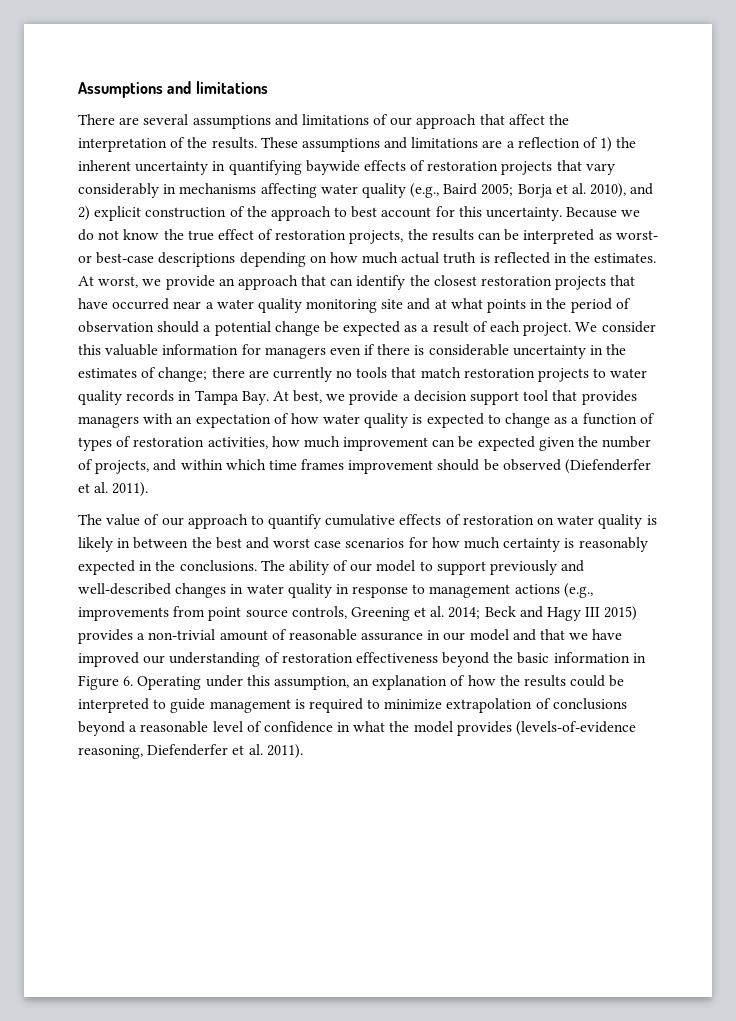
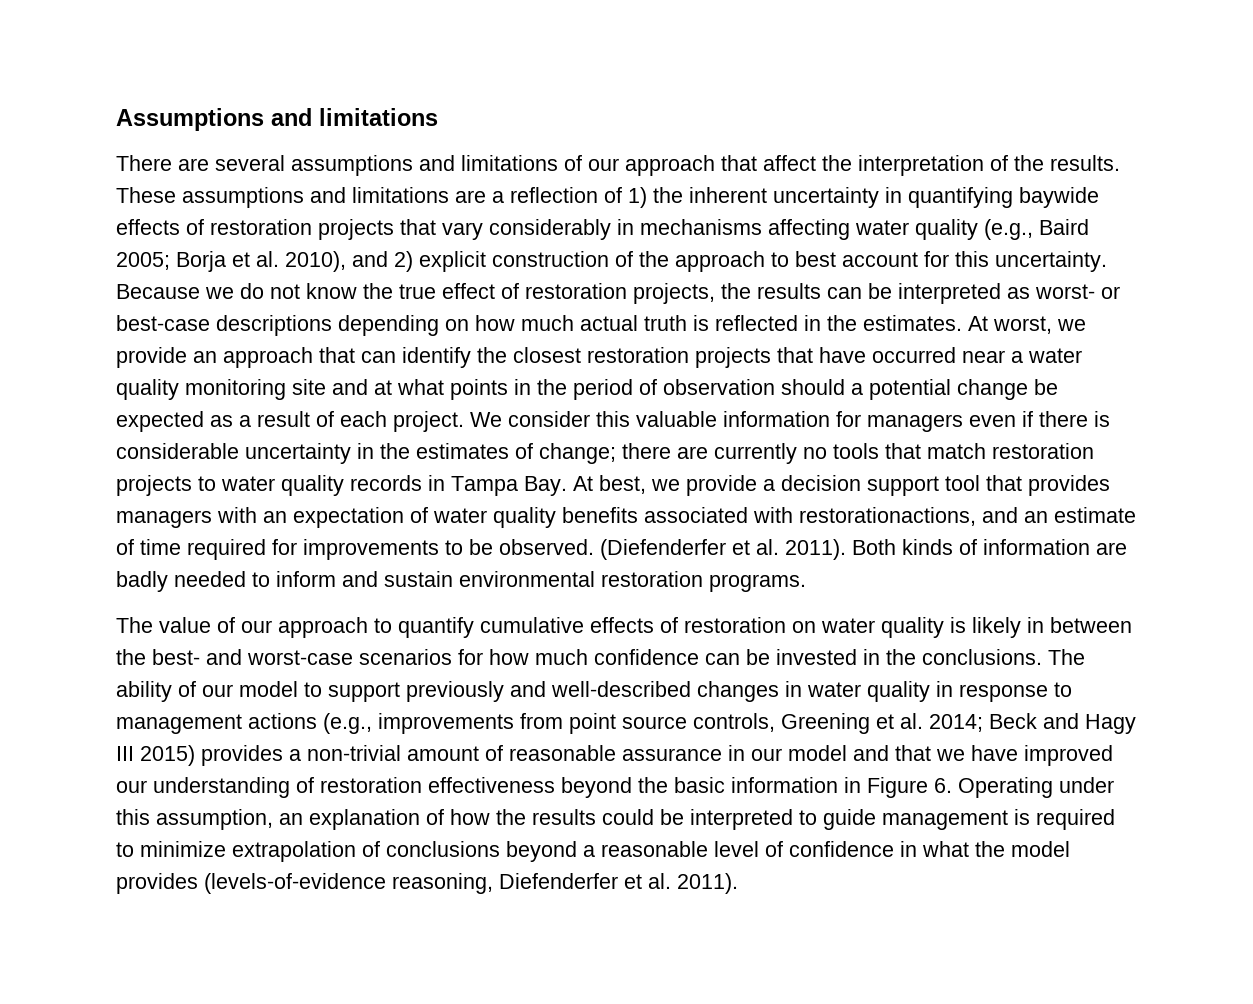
- We consider this valuable information for managers even if there is considerable uncertainty in the estimates of change; there are currently no tools that match restoration projects to water quality records in Tampa Bay. At best, we provide a decision support tool that provides managers with an expectation of how water quality is expected to change as a function of types of restoration activities, how much improvement can be expected given the number of projects, and within which time frames improvement should be observed (Diefenderfer et al. 2011).
+ We consider this valuable information for managers even if there is considerable uncertainty in the estimates of change; there are currently no tools that match restoration projects to water quality records in Tampa Bay. At best, we provide a decision support tool that provides managers with an expectation of water quality benefits associated with restorationactions, and an estimate of time required for improvements to be observed. (Diefenderfer et al. 2011). Both kinds of information are badly needed to inform and sustain environmental restoration programs.
- The value of our approach to quantify cumulative effects of restoration on water quality is likely in between the best and worst case scenarios for how much certainty is reasonably expected in the conclusions.
+ The value of our approach to quantify cumulative effects of restoration on water quality is likely in between the best- and worst-case scenarios for how much confidence can be invested in the conclusions.

